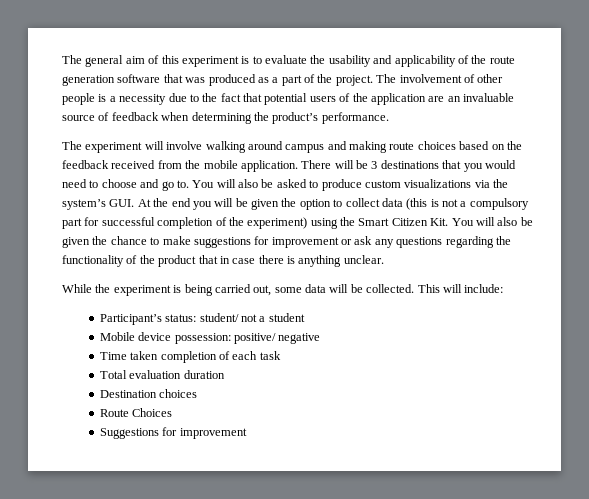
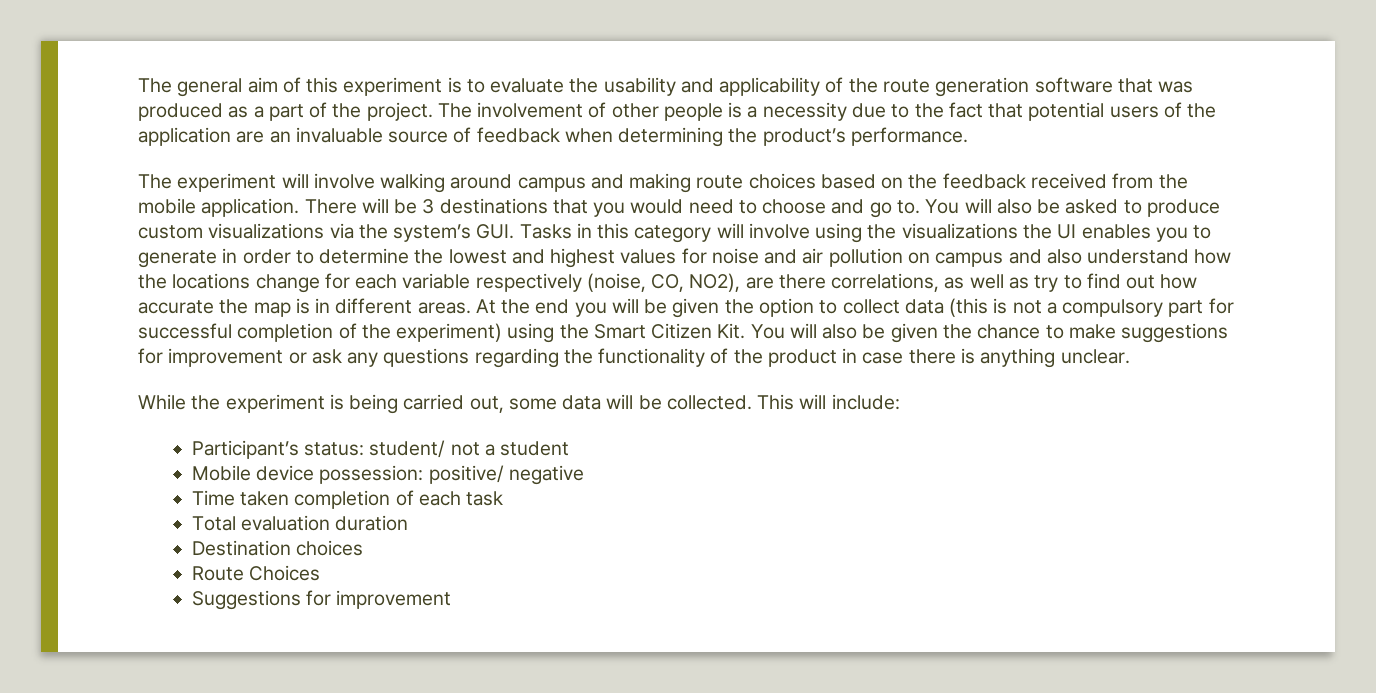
- You will also be asked to produce custom visualizations via the system’s GUI. At the end you will be given the option to collect data (this is not a compulsory part for successful completion of the experiment) using the Smart Citizen Kit. You will also be given the chance to make suggestions for improvement or ask any questions regarding the functionality of the product that in case there is anything unclear.
+ You will also be asked to produce custom visualizations via the system’s GUI. Tasks in this category will involve using the visualizations the UI enables you to generate in order to determine the lowest and highest values for noise and air pollution on campus and also understand how the locations change for each variable respectively (noise, CO, NO2), are there correlations, as well as try to find out how accurate the map is in different areas. At the end you will be given the option to collect data (this is not a compulsory part for successful completion of the experiment) using the Smart Citizen Kit. You will also be given the chance to make suggestions for improvement or ask any questions regarding the functionality of the product in case there is anything unclear.

